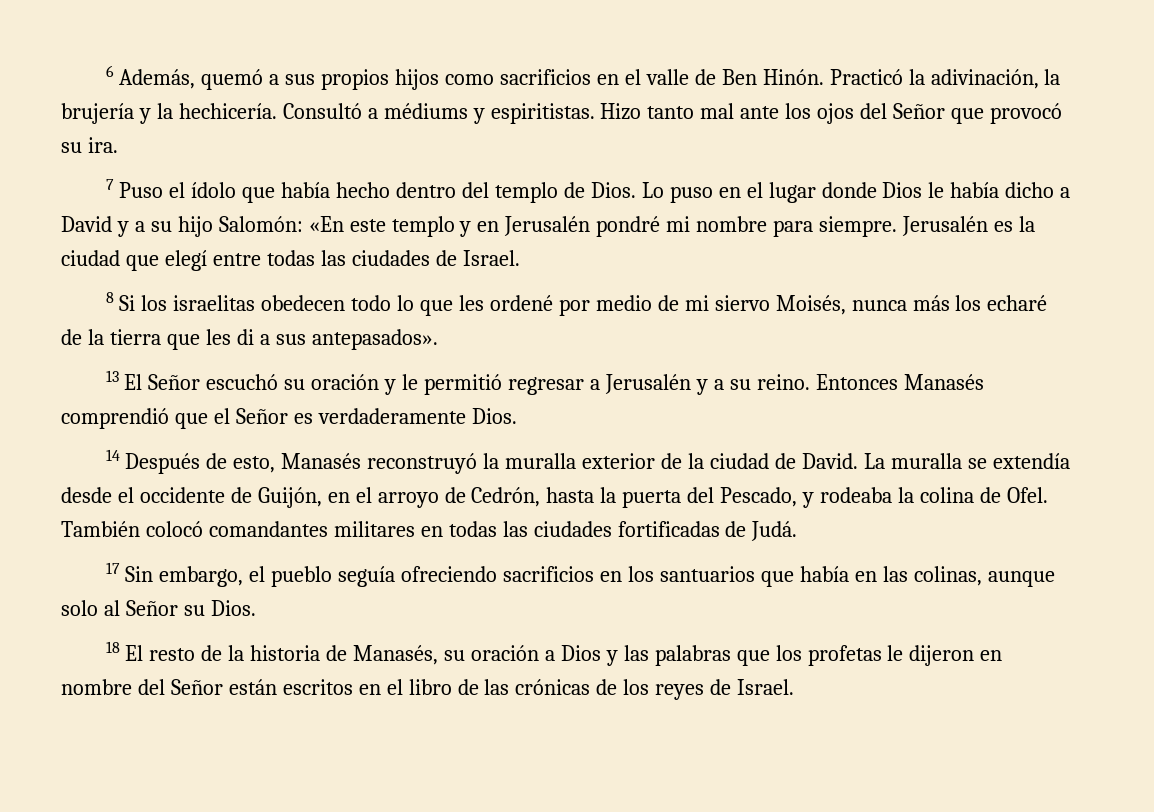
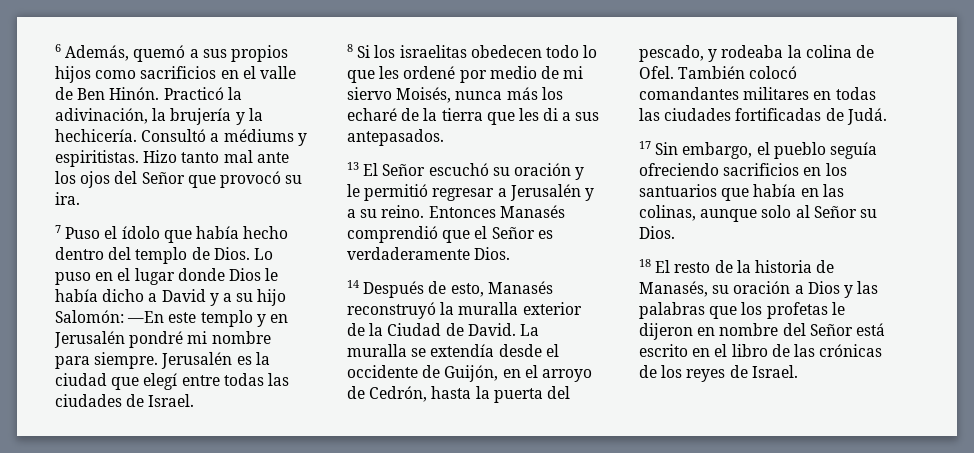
- Lo puso en el lugar donde Dios le había dicho a David y a su hijo Salomón: «En este templo y en Jerusalén pondré mi nombre para siempre.
+ Lo puso en el lugar donde Dios le había dicho a David y a su hijo Salomón: —En este templo y en Jerusalén pondré mi nombre para siempre.
- 8 Si los israelitas obedecen todo lo que les ordené por medio de mi siervo Moisés, nunca más los echaré de la tierra que les di a sus antepasados».
+ 8 Si los israelitas obedecen todo lo que les ordené por medio de mi siervo Moisés, nunca más los echaré de la tierra que les di a sus antepasados.
- 14 Después de esto, Manasés reconstruyó la muralla exterior de la ciudad de David.
+ 14 Después de esto, Manasés reconstruyó la muralla exterior de la Ciudad de David.
- La muralla se extendía desde el occidente de Guijón, en el arroyo de Cedrón, hasta la puerta del Pescado, y rodeaba la colina de Ofel.
+ La muralla se extendía desde el occidente de Guijón, en el arroyo de Cedrón, hasta la puerta del pescado, y rodeaba la colina de Ofel.
- 18 El resto de la historia de Manasés, su oración a Dios y las palabras que los profetas le dijeron en nombre del Señor están escritos en el libro de las crónicas de los reyes de Israel.
+ 18 El resto de la historia de Manasés, su oración a Dios y las palabras que los profetas le dijeron en nombre del Señor está escrito en el libro de las crónicas de los reyes de Israel.

